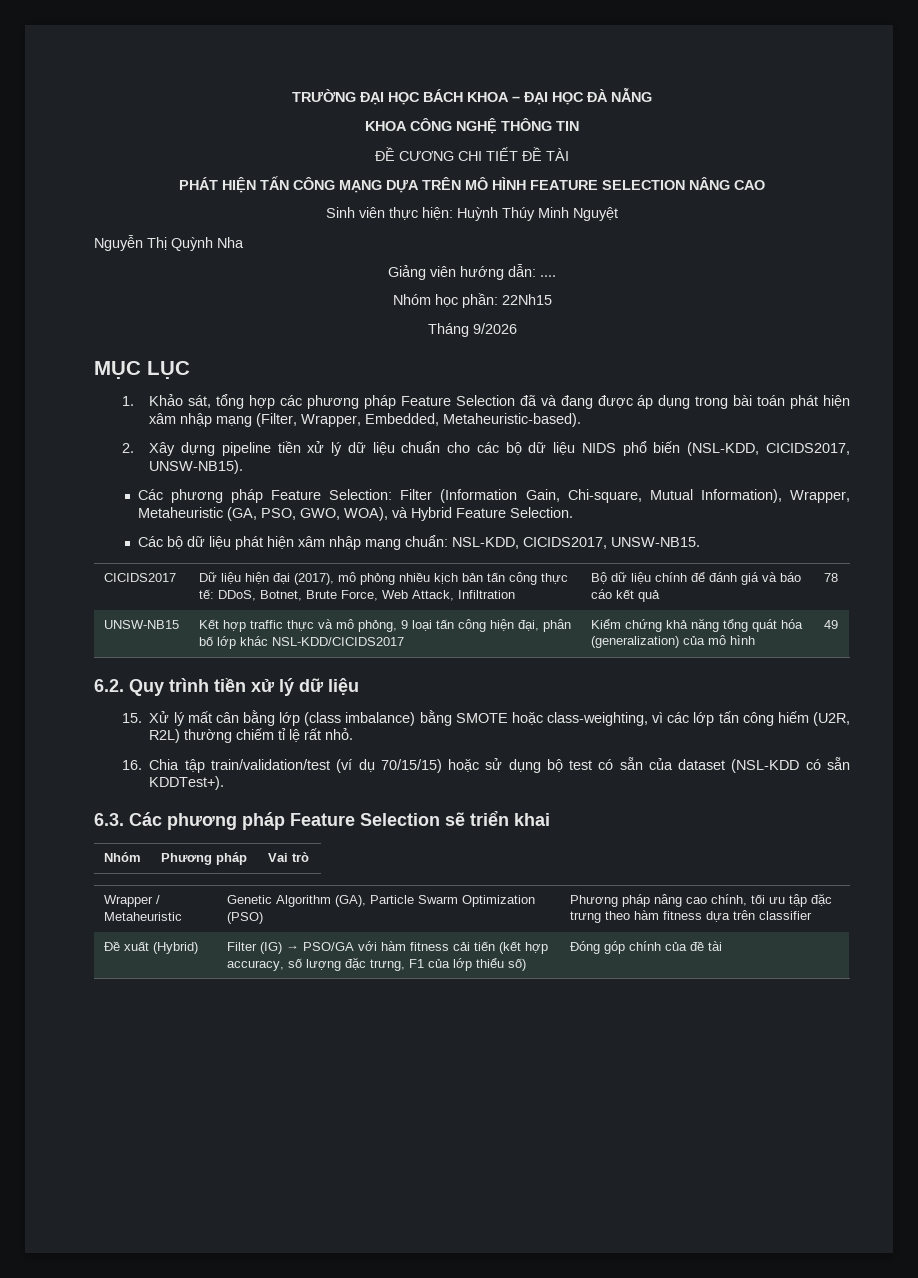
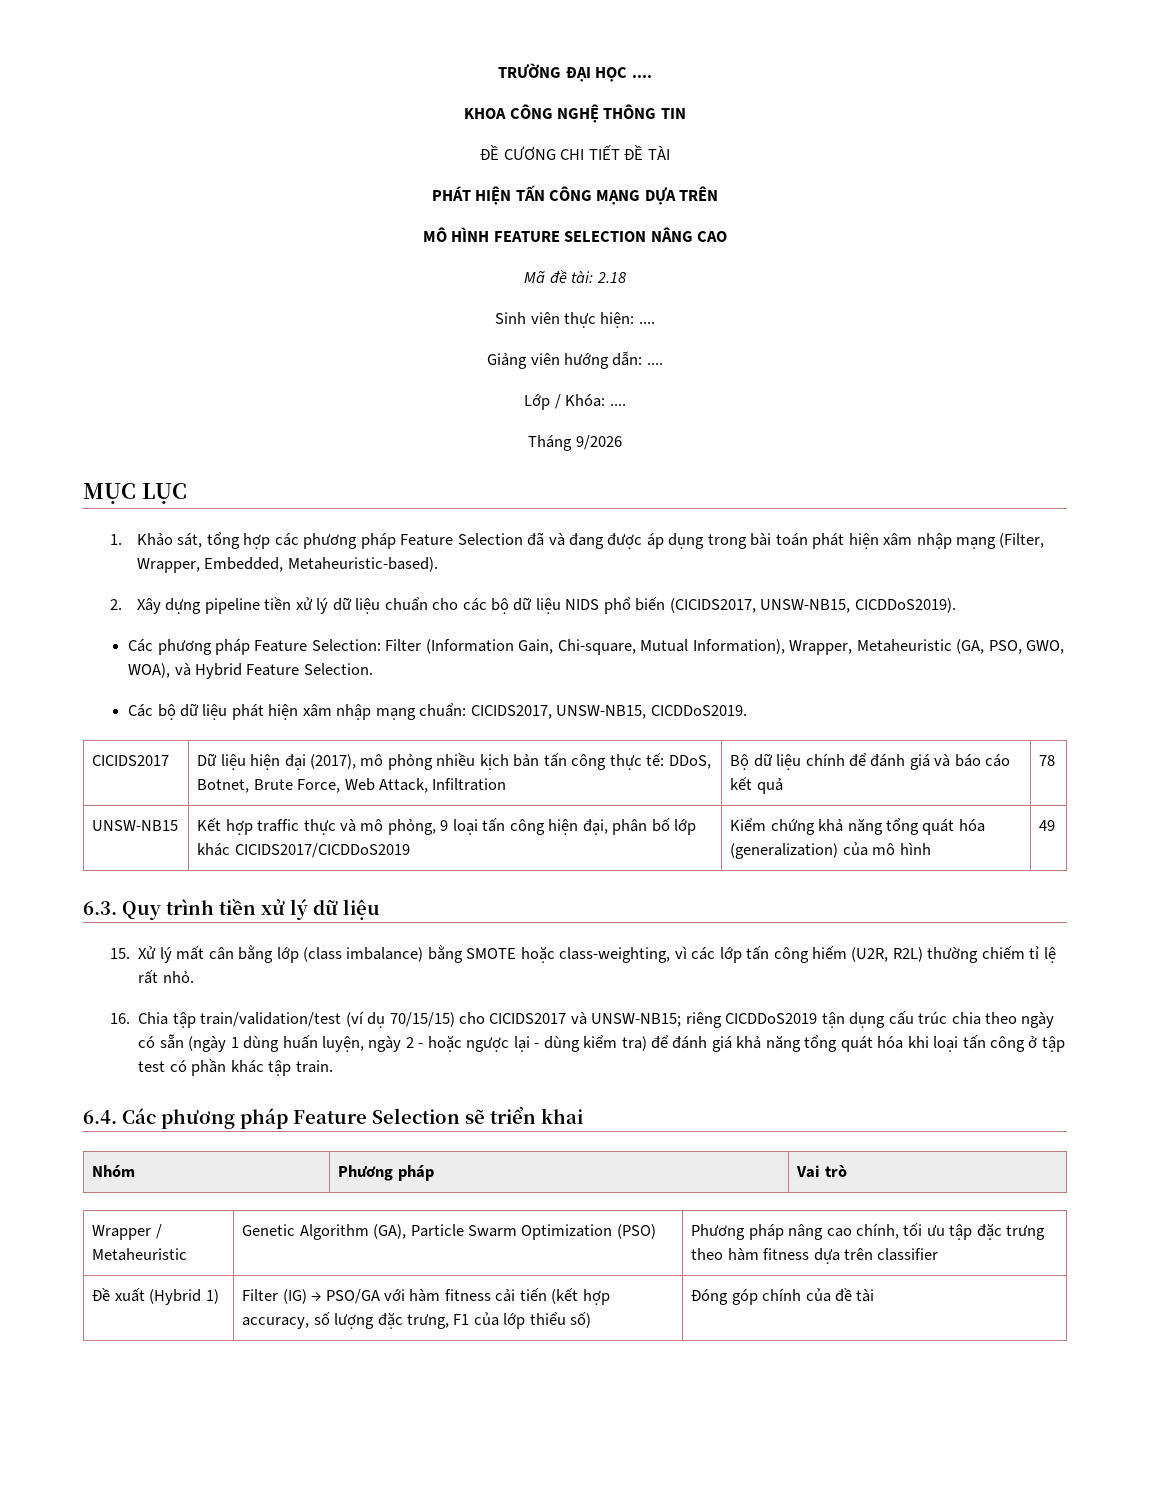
- TRƯỜNG ĐẠI HỌC BÁCH KHOA – ĐẠI HỌC ĐÀ NẴNG
+ TRƯỜNG ĐẠI HỌC ....
- PHÁT HIỆN TẤN CÔNG MẠNG DỰA TRÊN MÔ HÌNH FEATURE SELECTION NÂNG CAO
+ PHÁT HIỆN TẤN CÔNG MẠNG DỰA TRÊN
+ MÔ HÌNH FEATURE SELECTION NÂNG CAO
+ Mã đề tài: 2.18
- Sinh viên thực hiện: Huỳnh Thúy Minh Nguyệt
- Nguyễn Thị Quỳnh Nha
+ Sinh viên thực hiện: ....
- Nhóm học phần: 22Nh15
+ Lớp / Khóa: ....
- 2. Xây dựng pipeline tiền xử lý dữ liệu chuẩn cho các bộ dữ liệu NIDS phổ biến (NSL-KDD, CICIDS2017, UNSW-NB15).
+ 2. Xây dựng pipeline tiền xử lý dữ liệu chuẩn cho các bộ dữ liệu NIDS phổ biến (CICIDS2017, UNSW-NB15, CICDDoS2019).
- Các bộ dữ liệu phát hiện xâm nhập mạng chuẩn: NSL-KDD, CICIDS2017, UNSW-NB15.
+ Các bộ dữ liệu phát hiện xâm nhập mạng chuẩn: CICIDS2017, UNSW-NB15, CICDDoS2019.
- UNSW-NB15 | Kết hợp traffic thực và mô phỏng, 9 loại tấn công hiện đại, phân bố lớp khác NSL-KDD/CICIDS2017 | Kiểm chứng khả năng tổng quát hóa (generalization) của mô hình | 49
+ UNSW-NB15 | Kết hợp traffic thực và mô phỏng, 9 loại tấn công hiện đại, phân bố lớp khác CICIDS2017/CICDDoS2019 | Kiểm chứng khả năng tổng quát hóa (generalization) của mô hình | 49
- 6.2. Quy trình tiền xử lý dữ liệu
+ 6.3. Quy trình tiền xử lý dữ liệu
- 16. Chia tập train/validation/test (ví dụ 70/15/15) hoặc sử dụng bộ test có sẵn của dataset (NSL-KDD có sẵn KDDTest+).
- 6.3. Các phương pháp Feature Selection sẽ triển khai
+ 16. Chia tập train/validation/test (ví dụ 70/15/15) cho CICIDS2017 và UNSW-NB15; riêng CICDDoS2019 tận dụng cấu trúc chia theo ngày có sẵn (ngày 1 dùng huấn luyện, ngày 2 - hoặc ngược lại - dùng kiểm tra) để đánh giá khả năng tổng quát hóa khi loại tấn công ở tập test có phần khác tập train.
+ 6.4. Các phương pháp Feature Selection sẽ triển khai
- Đề xuất (Hybrid) | Filter (IG) → PSO/GA với hàm fitness cải tiến (kết hợp accuracy, số lượng đặc trưng, F1 của lớp thiểu số) | Đóng góp chính của đề tài
+ Đề xuất (Hybrid 1) | Filter (IG) → PSO/GA với hàm fitness cải tiến (kết hợp accuracy, số lượng đặc trưng, F1 của lớp thiểu số) | Đóng góp chính của đề tài

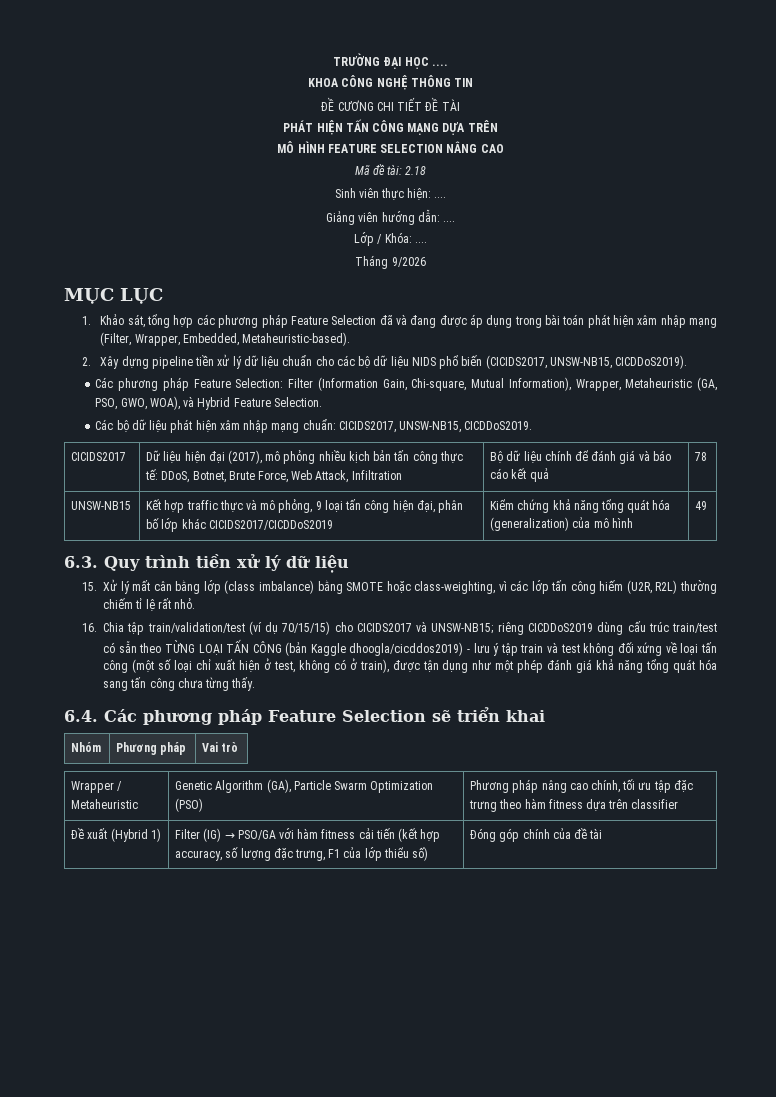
- 16. Chia tập train/validation/test (ví dụ 70/15/15) cho CICIDS2017 và UNSW-NB15; riêng CICDDoS2019 tận dụng cấu trúc chia theo ngày có sẵn (ngày 1 dùng huấn luyện, ngày 2 - hoặc ngược lại - dùng kiểm tra) để đánh giá khả năng tổng quát hóa khi loại tấn công ở tập test có phần khác tập train.
+ 16. Chia tập train/validation/test (ví dụ 70/15/15) cho CICIDS2017 và UNSW-NB15; riêng CICDDoS2019 dùng cấu trúc train/test có sẵn theo TỪNG LOẠI TẤN CÔNG (bản Kaggle dhoogla/cicddos2019) - lưu ý tập train và test không đối xứng về loại tấn công (một số loại chỉ xuất hiện ở test, không có ở train), được tận dụng như một phép đánh giá khả năng tổng quát hóa sang tấn công chưa từng thấy.

